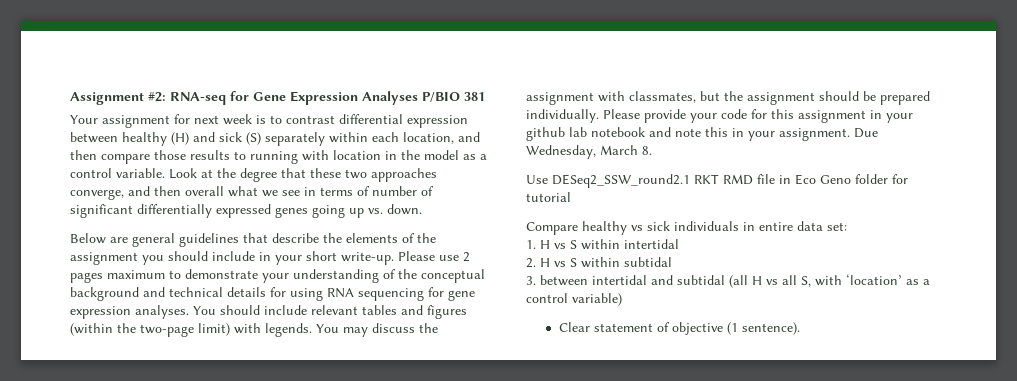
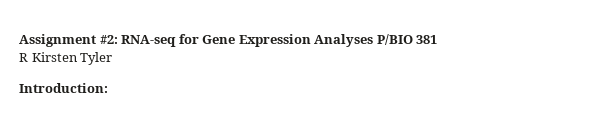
- Your assignment for next week is to contrast differential expression between healthy (H) and sick (S) separately within each location, and then compare those results to running with location in the model as a control variable. Look at the degree that these two approaches converge, and then overall what we see in terms of number of significant differentially expressed genes going up vs. down.
- Below are general guidelines that describe the elements of the assignment you should include in your short write-up. Please use 2 pages maximum to demonstrate your understanding of the conceptual background and technical details for using RNA sequencing for gene expression analyses. You should include relevant tables and figures (within the two-page limit) with legends. You may discuss the assignment with classmates, but the assignment should be prepared individually. Please provide your code for this assignment in your github lab notebook and note this in your assignment. Due Wednesday, March 8.
- Use DESeq2_SSW_round2.1 RKT RMD file in Eco Geno folder for tutorial
- Compare healthy vs sick individuals in entire data set:
- 1. H vs S within intertidal
- 2. H vs S within subtidal
- 3. between intertidal and subtidal (all H vs all S, with ‘location’ as a control variable)
- Clear statement of objective (1 sentence).
+ R Kirsten Tyler
+ Introduction:

